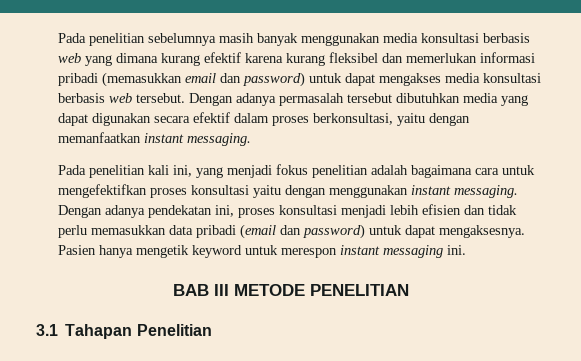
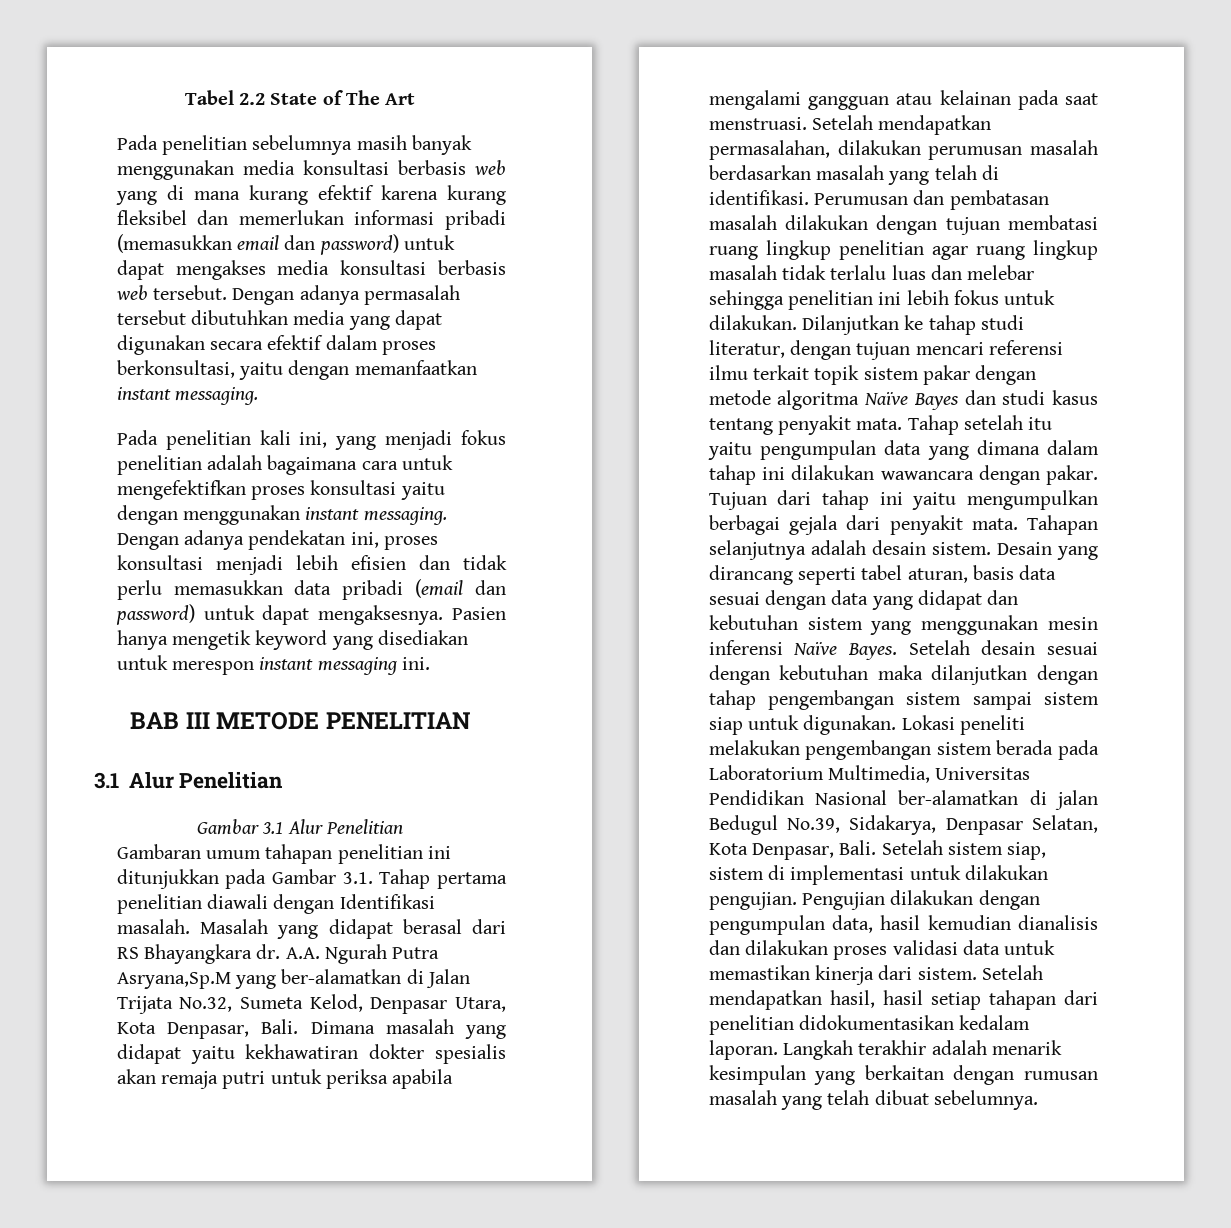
+ Tabel 2.2 State of The Art
- Pada penelitian sebelumnya masih banyak menggunakan media konsultasi berbasis web yang dimana kurang efektif karena kurang fleksibel dan memerlukan informasi pribadi (memasukkan email dan password) untuk dapat mengakses media konsultasi berbasis web tersebut.
+ Pada penelitian sebelumnya masih banyak menggunakan media konsultasi berbasis web yang di mana kurang efektif karena kurang fleksibel dan memerlukan informasi pribadi (memasukkan email dan password) untuk dapat mengakses media konsultasi berbasis web tersebut.
- Pasien hanya mengetik keyword untuk merespon instant messaging ini.
+ Pasien hanya mengetik keyword yang disediakan untuk merespon instant messaging ini.
  BAB III METODE PENELITIAN
- 3.1 Tahapan Penelitian
+ 3.1 Alur Penelitian
+ Gambar 3.1 Alur Penelitian
+ Gambaran umum tahapan penelitian ini ditunjukkan pada Gambar 3.1. Tahap pertama penelitian diawali dengan Identifikasi masalah. Masalah yang didapat berasal dari RS Bhayangkara dr. A.A. Ngurah Putra Asryana,Sp.M yang ber-alamatkan di Jalan Trijata No.32, Sumeta Kelod, Denpasar Utara, Kota Denpasar, Bali. Dimana masalah yang didapat yaitu kekhawatiran dokter spesialis akan remaja putri untuk periksa apabila mengalami gangguan atau kelainan pada saat menstruasi. Setelah mendapatkan permasalahan, dilakukan perumusan masalah berdasarkan masalah yang telah di identifikasi. Perumusan dan pembatasan masalah dilakukan dengan tujuan membatasi ruang lingkup penelitian agar ruang lingkup masalah tidak terlalu luas dan melebar sehingga penelitian ini lebih fokus untuk dilakukan. Dilanjutkan ke tahap studi literatur, dengan tujuan mencari referensi ilmu terkait topik sistem pakar dengan metode algoritma Naïve Bayes dan studi kasus tentang penyakit mata. Tahap setelah itu yaitu pengumpulan data yang dimana dalam tahap ini dilakukan wawancara dengan pakar. Tujuan dari tahap ini yaitu mengumpulkan berbagai gejala dari penyakit mata. Tahapan selanjutnya adalah desain sistem. Desain yang dirancang seperti tabel aturan, basis data sesuai dengan data yang didapat dan kebutuhan sistem yang menggunakan mesin inferensi Naïve Bayes. Setelah desain sesuai dengan kebutuhan maka dilanjutkan dengan tahap pengembangan sistem sampai sistem siap untuk digunakan. Lokasi peneliti melakukan pengembangan sistem berada pada Laboratorium Multimedia, Universitas Pendidikan Nasional ber-alamatkan di jalan Bedugul No.39, Sidakarya, Denpasar Selatan, Kota Denpasar, Bali. Setelah sistem siap, sistem di implementasi untuk dilakukan pengujian. Pengujian dilakukan dengan pengumpulan data, hasil kemudian dianalisis dan dilakukan proses validasi data untuk memastikan kinerja dari sistem. Setelah mendapatkan hasil, hasil setiap tahapan dari penelitian didokumentasikan kedalam laporan. Langkah terakhir adalah menarik kesimpulan yang berkaitan dengan rumusan masalah yang telah dibuat sebelumnya.

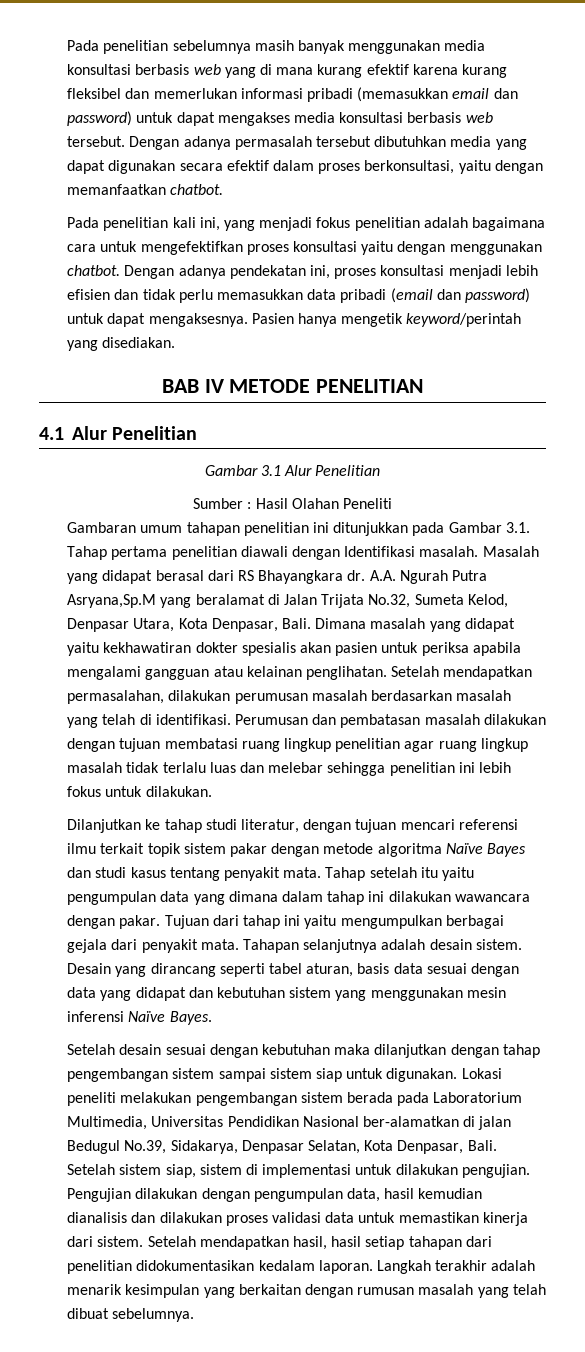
- Tabel 2.2 State of The Art
- Dengan adanya permasalah tersebut dibutuhkan media yang dapat digunakan secara efektif dalam proses berkonsultasi, yaitu dengan memanfaatkan instant messaging.
+ Dengan adanya permasalah tersebut dibutuhkan media yang dapat digunakan secara efektif dalam proses berkonsultasi, yaitu dengan memanfaatkan chatbot.
- Pada penelitian kali ini, yang menjadi fokus penelitian adalah bagaimana cara untuk mengefektifkan proses konsultasi yaitu dengan menggunakan instant messaging.
+ Pada penelitian kali ini, yang menjadi fokus penelitian adalah bagaimana cara untuk mengefektifkan proses konsultasi yaitu dengan menggunakan chatbot.
- Pasien hanya mengetik keyword yang disediakan untuk merespon instant messaging ini.
+ Pasien hanya mengetik keyword/perintah yang disediakan.
- BAB III METODE PENELITIAN
- 3.1 Alur Penelitian
+ BAB IV METODE PENELITIAN
+ 4.1 Alur Penelitian
+ Sumber : Hasil Olahan Peneliti
- A.A. Ngurah Putra Asryana,Sp.M yang ber-alamatkan di Jalan Trijata No.32, Sumeta Kelod, Denpasar Utara, Kota Denpasar, Bali.
+ A.A. Ngurah Putra Asryana,Sp.M yang beralamat di Jalan Trijata No.32, Sumeta Kelod, Denpasar Utara, Kota Denpasar, Bali.
- Dimana masalah yang didapat yaitu kekhawatiran dokter spesialis akan remaja putri untuk periksa apabila mengalami gangguan atau kelainan pada saat menstruasi.
+ Dimana masalah yang didapat yaitu kekhawatiran dokter spesialis akan pasien untuk periksa apabila mengalami gangguan atau kelainan penglihatan.
- Perumusan dan pembatasan masalah dilakukan dengan tujuan membatasi ruang lingkup penelitian agar ruang lingkup masalah tidak terlalu luas dan melebar sehingga penelitian ini lebih fokus untuk dilakukan. Dilanjutkan ke tahap studi literatur, dengan tujuan mencari referensi ilmu terkait topik sistem pakar dengan metode algoritma Naïve Bayes dan studi kasus tentang penyakit mata.
+ Perumusan dan pembatasan masalah dilakukan dengan tujuan membatasi ruang lingkup penelitian agar ruang lingkup masalah tidak terlalu luas dan melebar sehingga penelitian ini lebih fokus untuk dilakukan.
+ Dilanjutkan ke tahap studi literatur, dengan tujuan mencari referensi ilmu terkait topik sistem pakar dengan metode algoritma Naïve Bayes dan studi kasus tentang penyakit mata.
- Desain yang dirancang seperti tabel aturan, basis data sesuai dengan data yang didapat dan kebutuhan sistem yang menggunakan mesin inferensi Naïve Bayes. Setelah desain sesuai dengan kebutuhan maka dilanjutkan dengan tahap pengembangan sistem sampai sistem siap untuk digunakan.
+ Desain yang dirancang seperti tabel aturan, basis data sesuai dengan data yang didapat dan kebutuhan sistem yang menggunakan mesin inferensi Naïve Bayes.
+ Setelah desain sesuai dengan kebutuhan maka dilanjutkan dengan tahap pengembangan sistem sampai sistem siap untuk digunakan.

